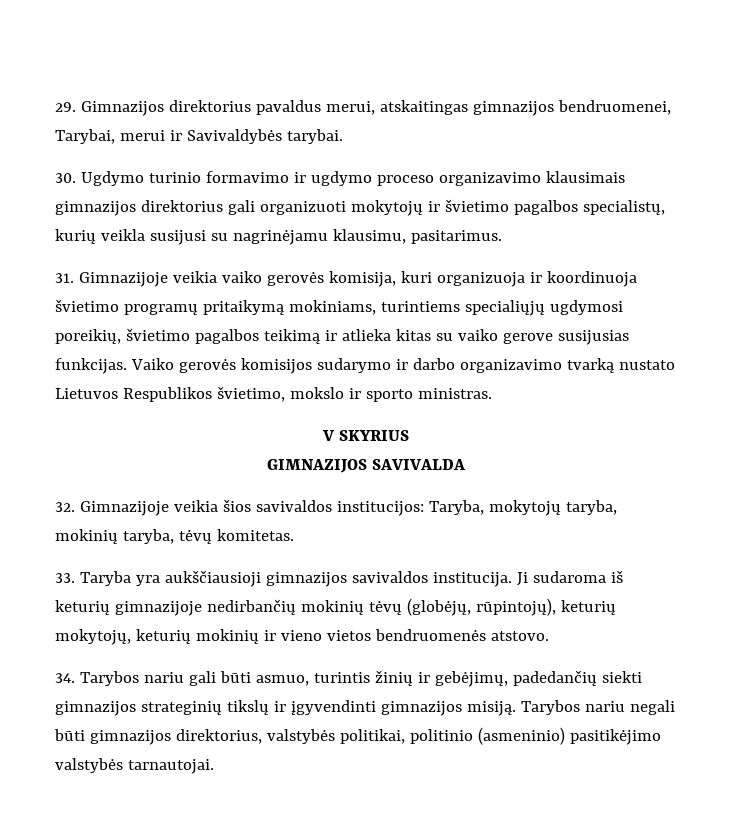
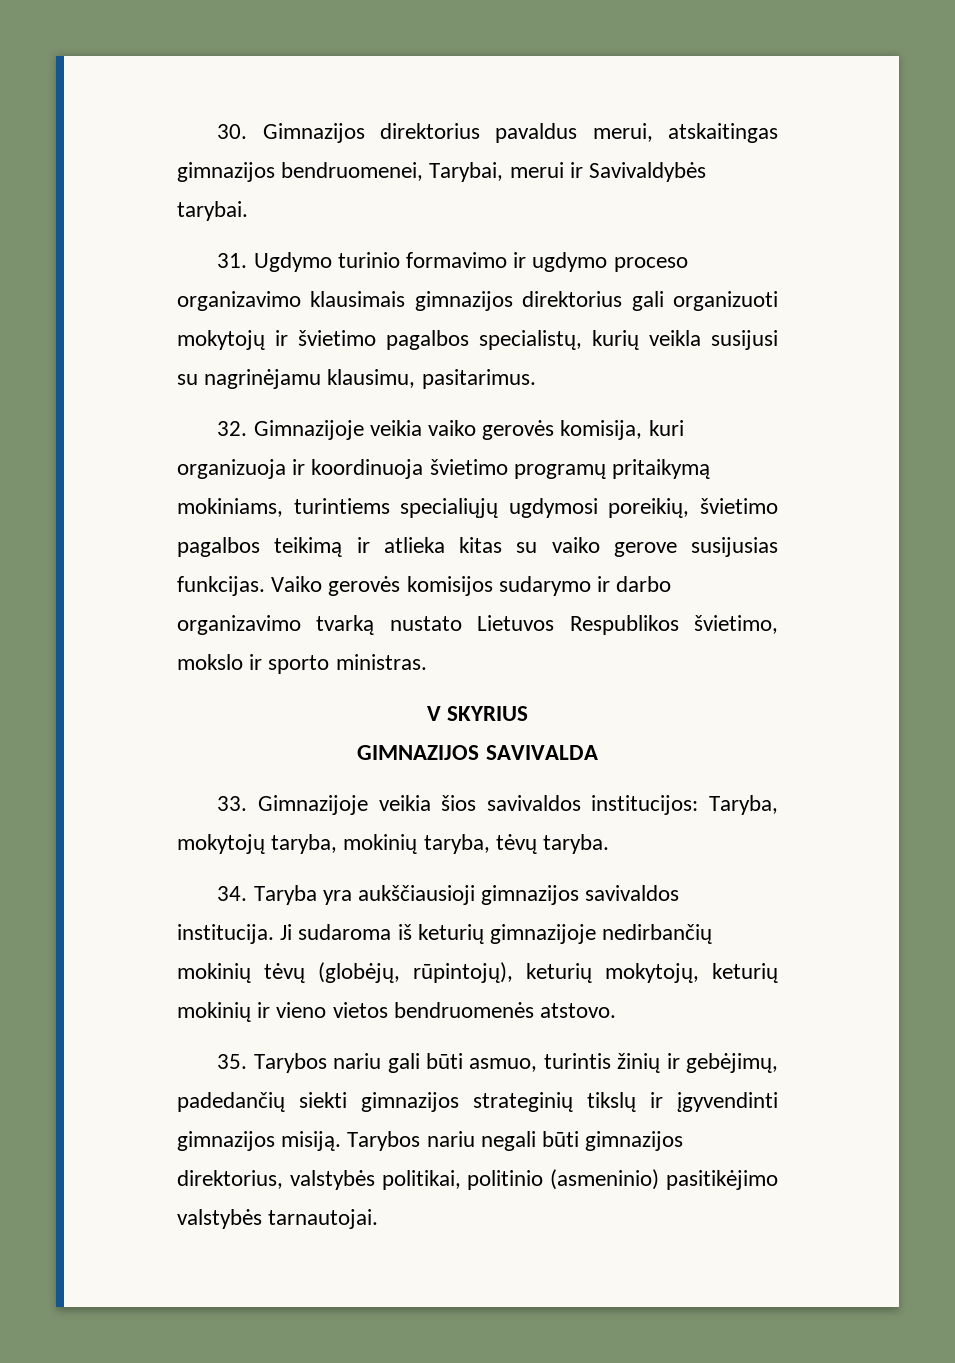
- 29. Gimnazijos direktorius pavaldus merui, atskaitingas gimnazijos bendruomenei, Tarybai, merui ir Savivaldybės tarybai.
+ 30. Gimnazijos direktorius pavaldus merui, atskaitingas gimnazijos bendruomenei, Tarybai, merui ir Savivaldybės tarybai.
- 30. Ugdymo turinio formavimo ir ugdymo proceso organizavimo klausimais gimnazijos direktorius gali organizuoti mokytojų ir švietimo pagalbos specialistų, kurių veikla susijusi su nagrinėjamu klausimu, pasitarimus.
+ 31. Ugdymo turinio formavimo ir ugdymo proceso organizavimo klausimais gimnazijos direktorius gali organizuoti mokytojų ir švietimo pagalbos specialistų, kurių veikla susijusi su nagrinėjamu klausimu, pasitarimus.
- 31. Gimnazijoje veikia vaiko gerovės komisija, kuri organizuoja ir koordinuoja švietimo programų pritaikymą mokiniams, turintiems specialiųjų ugdymosi poreikių, švietimo pagalbos teikimą ir atlieka kitas su vaiko gerove susijusias funkcijas.
+ 32. Gimnazijoje veikia vaiko gerovės komisija, kuri organizuoja ir koordinuoja švietimo programų pritaikymą mokiniams, turintiems specialiųjų ugdymosi poreikių, švietimo pagalbos teikimą ir atlieka kitas su vaiko gerove susijusias funkcijas.
- 32. Gimnazijoje veikia šios savivaldos institucijos: Taryba, mokytojų taryba, mokinių taryba, tėvų komitetas.
- 33. Taryba yra aukščiausioji gimnazijos savivaldos institucija.
+ 33. Gimnazijoje veikia šios savivaldos institucijos: Taryba, mokytojų taryba, mokinių taryba, tėvų taryba.
+ 34. Taryba yra aukščiausioji gimnazijos savivaldos institucija.
- 34. Tarybos nariu gali būti asmuo, turintis žinių ir gebėjimų, padedančių siekti gimnazijos strateginių tikslų ir įgyvendinti gimnazijos misiją.
+ 35. Tarybos nariu gali būti asmuo, turintis žinių ir gebėjimų, padedančių siekti gimnazijos strateginių tikslų ir įgyvendinti gimnazijos misiją.

